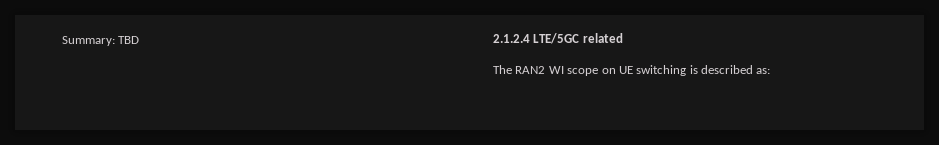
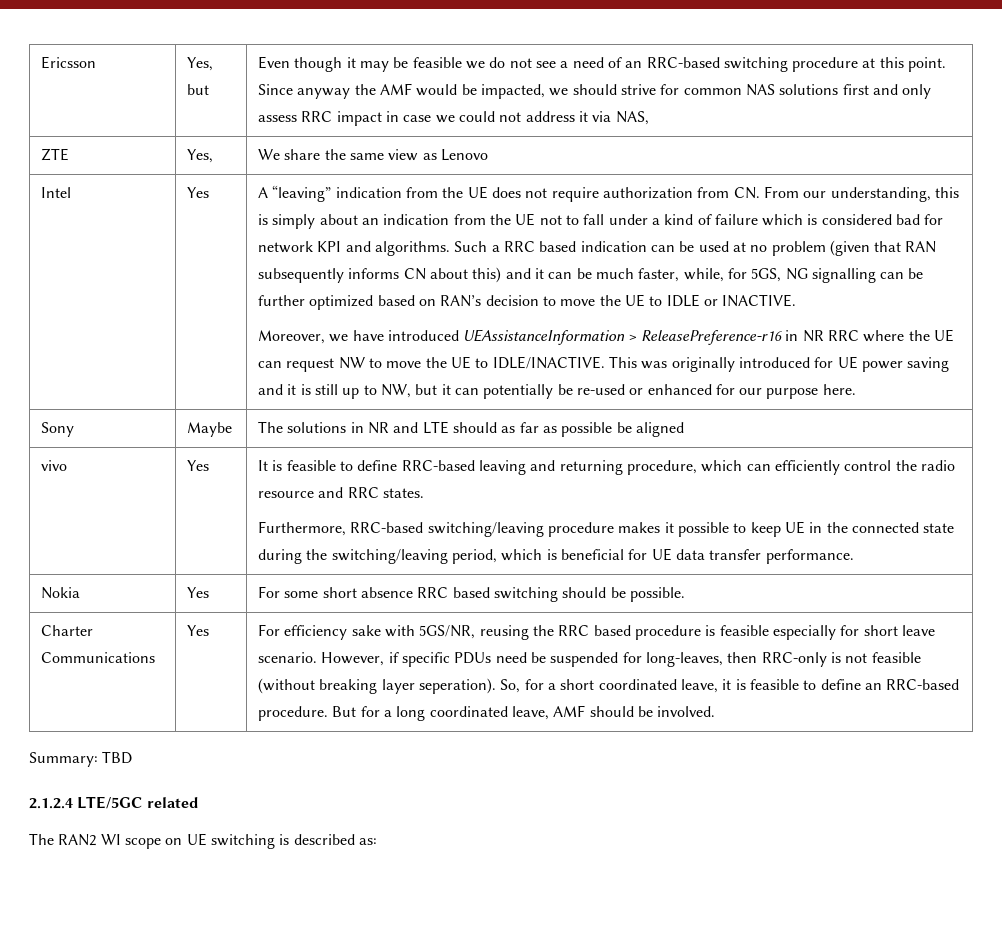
+ Ericsson | Yes, but | Even though it may be feasible we do not see a need of an RRC-based switching procedure at this point. Since anyway the AMF would be impacted, we should strive for common NAS solutions first and only assess RRC impact in case we could not address it via NAS,
+ ZTE | Yes, | We share the same view as Lenovo
+ Intel | Yes | A “leaving” indication from the UE does not require authorization from CN. From our understanding, this is simply about an indication from the UE not to fall under a kind of failure which is considered bad for network KPI and algorithms. Such a RRC based indication can be used at no problem (given that RAN subsequently informs CN about this) and it can be much faster, while, for 5GS, NG signalling can be further optimized based on RAN’s decision to move the UE to IDLE or INACTIVE.
+ Moreover, we have introduced UEAssistanceInformation > ReleasePreference-r16 in NR RRC where the UE can request NW to move the UE to IDLE/INACTIVE. This was originally introduced for UE power saving and it is still up to NW, but it can potentially be re-used or enhanced for our purpose here.
+ Sony | Maybe | The solutions in NR and LTE should as far as possible be aligned
+ vivo | Yes | It is feasible to define RRC-based leaving and returning procedure, which can efficiently control the radio resource and RRC states.
+ Furthermore, RRC-based switching/leaving procedure makes it possible to keep UE in the connected state during the switching/leaving period, which is beneficial for UE data transfer performance.
+ Nokia | Yes | For some short absence RRC based switching should be possible.
+ Charter Communications | Yes | For efficiency sake with 5GS/NR, reusing the RRC based procedure is feasible especially for short leave scenario. However, if specific PDUs need be suspended for long-leaves, then RRC-only is not feasible (without breaking layer seperation). So, for a short coordinated leave, it is feasible to define an RRC-based procedure. But for a long coordinated leave, AMF should be involved.

